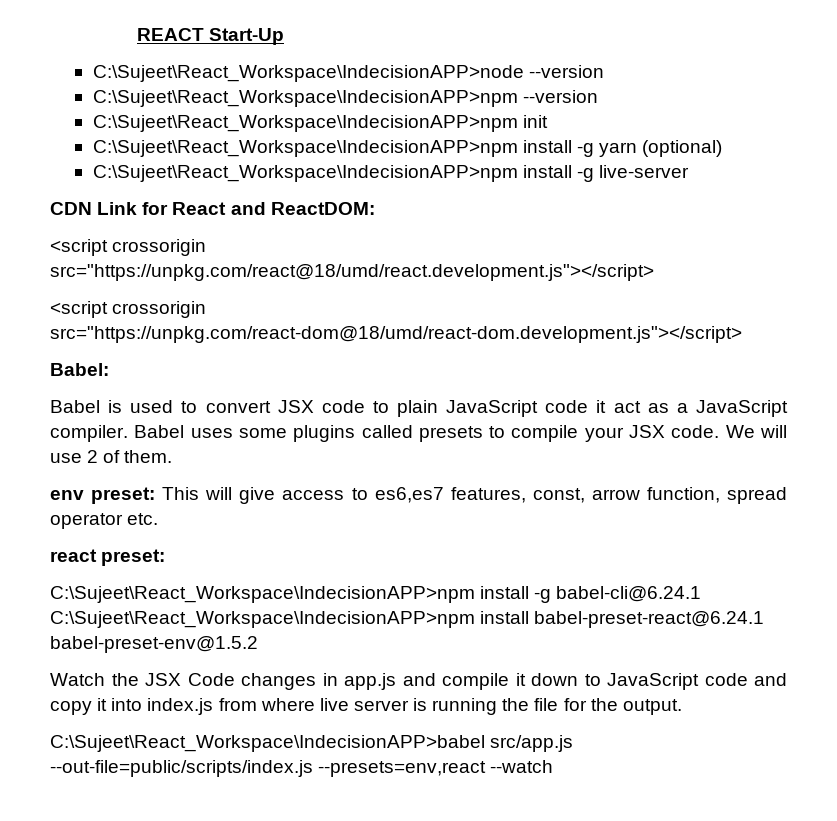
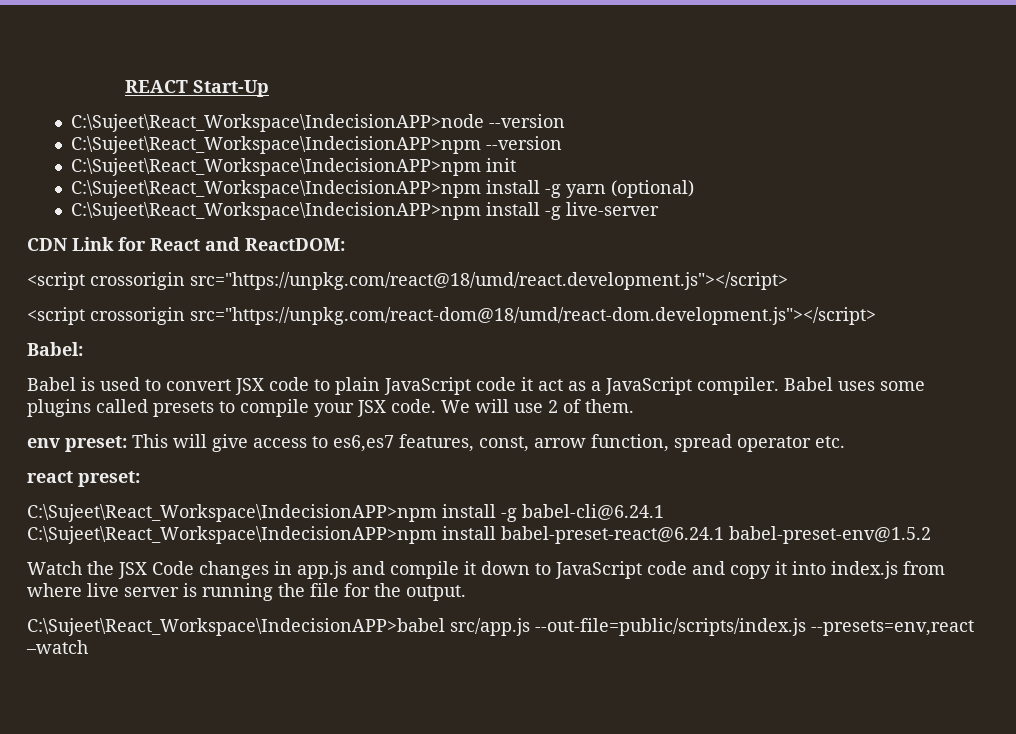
- C:\Sujeet\React_Workspace\IndecisionAPP>babel src/app.js --out-file=public/scripts/index.js --presets=env,react --watch
+ C:\Sujeet\React_Workspace\IndecisionAPP>babel src/app.js --out-file=public/scripts/index.js --presets=env,react –watch

